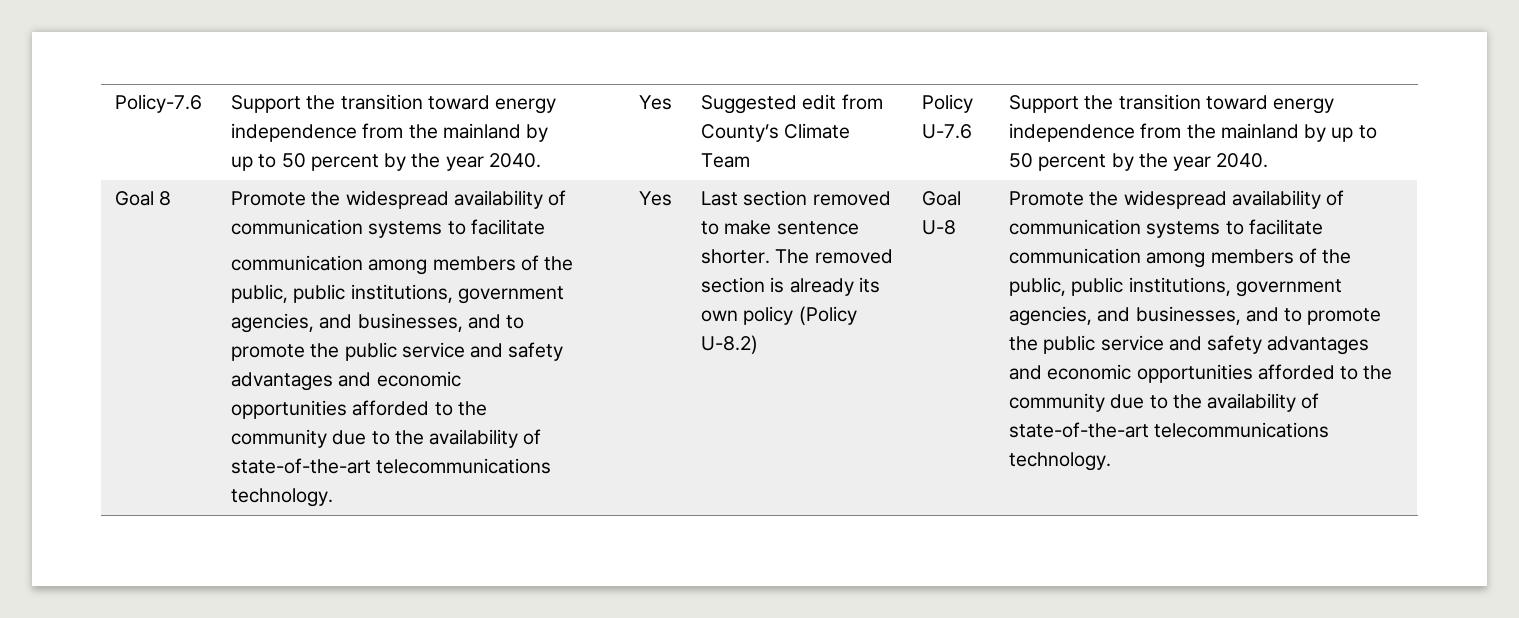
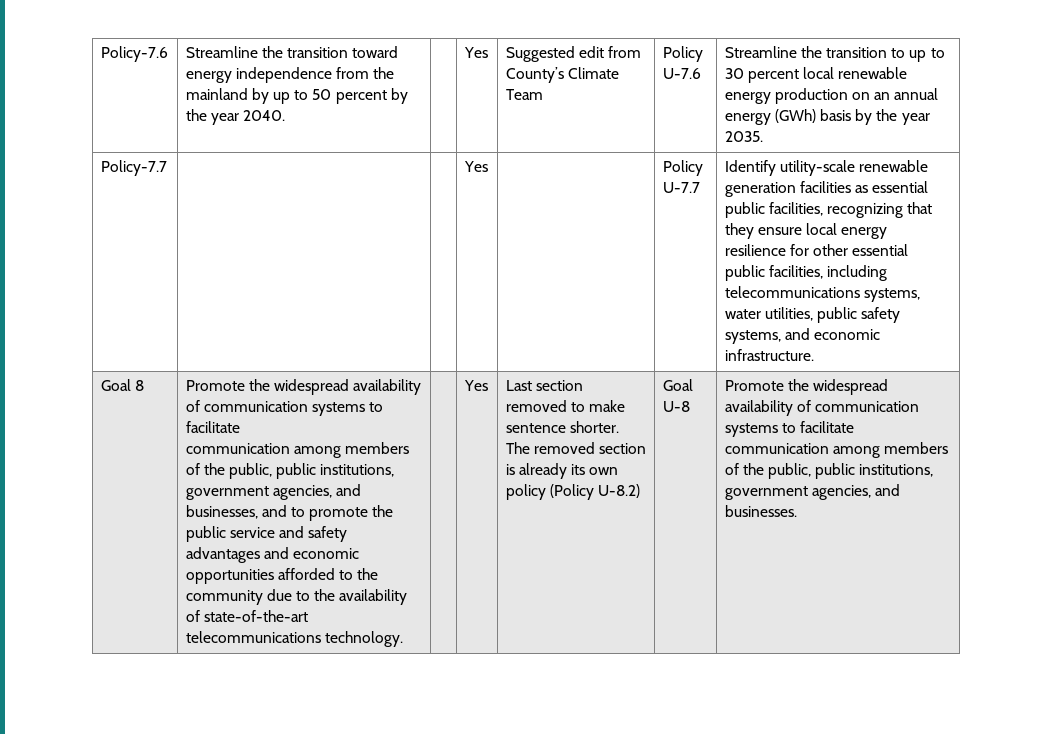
- Policy-7.6 | Support the transition toward energy independence from the mainland by up to 50 percent by the year 2040.
+ Policy-7.6 | Streamline the transition toward energy independence from the mainland by up to 50 percent by the year 2040.
- Policy U-7.6 | Support the transition toward energy independence from the mainland by up to 50 percent by the year 2040.
+ Policy U-7.6 | Streamline the transition to up to 30 percent local renewable energy production on an annual energy (GWh) basis by the year 2035.
+ Policy-7.7 | | | Yes | | Policy U-7.7 | Identify utility-scale renewable generation facilities as essential public facilities, recognizing that they ensure local energy resilience for other essential public facilities, including telecommunications systems, water utilities, public safety systems, and economic infrastructure.
- Promote the widespread availability of communication systems to facilitate communication among members of the public, public institutions, government agencies, and businesses, and to promote the public service and safety advantages and economic opportunities afforded to the community due to the availability of state-of-the-art telecommunications technology.
+ Promote the widespread availability of communication systems to facilitate communication among members of the public, public institutions, government agencies, and businesses.

